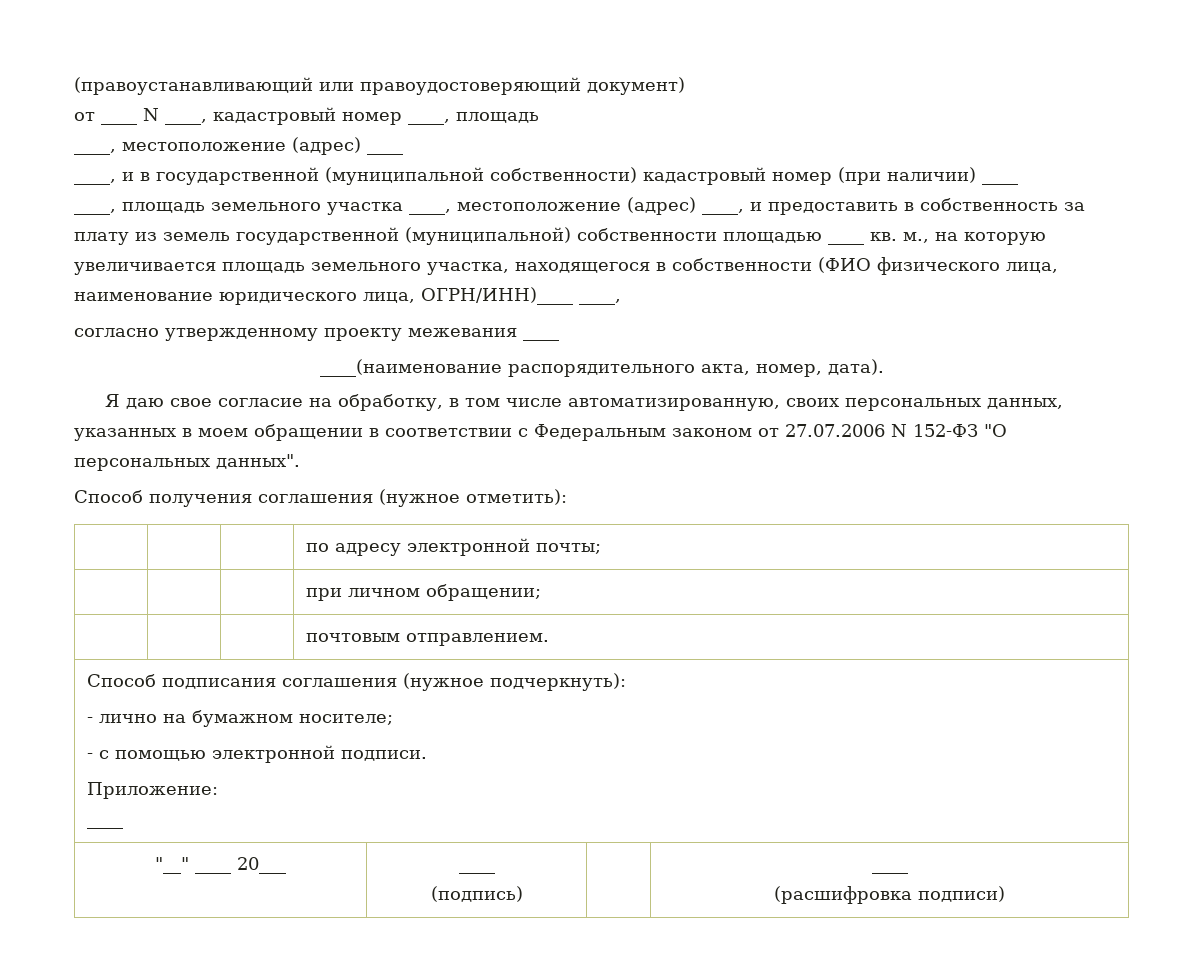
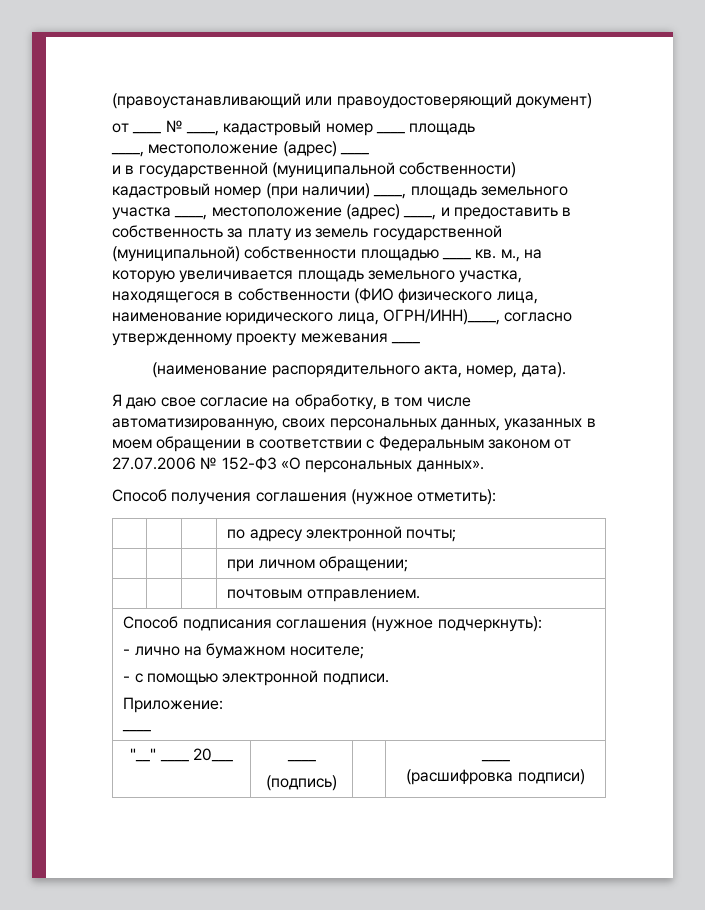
- от ____ N ____, кадастровый номер ____, площадь
+ от ____ № ____, кадастровый номер ____ площадь
- ____, и в государственной (муниципальной собственности) кадастровый номер (при наличии) ____
- ____, площадь земельного участка ____, местоположение (адрес) ____, и предоставить в собственность за плату из земель государственной (муниципальной) собственности площадью ____ кв. м., на которую увеличивается площадь земельного участка, находящегося в собственности (ФИО физического лица, наименование юридического лица, ОГРН/ИНН)____ ____,
- согласно утвержденному проекту межевания ____
+ и в государственной (муниципальной собственности) кадастровый номер (при наличии) ____, площадь земельного участка ____, местоположение (адрес) ____, и предоставить в собственность за плату из земель государственной (муниципальной) собственности площадью ____ кв. м., на которую увеличивается площадь земельного участка, находящегося в собственности (ФИО физического лица, наименование юридического лица, ОГРН/ИНН)____, согласно утвержденному проекту межевания ____
- ____(наименование распорядительного акта, номер, дата).
+ (наименование распорядительного акта, номер, дата).
- Я даю свое согласие на обработку, в том числе автоматизированную, своих персональных данных, указанных в моем обращении в соответствии с Федеральным законом от 27.07.2006 N 152-ФЗ "О персональных данных".
+ Я даю свое согласие на обработку, в том числе автоматизированную, своих персональных данных, указанных в моем обращении в соответствии с Федеральным законом от 27.07.2006 № 152-ФЗ «О персональных данных».

